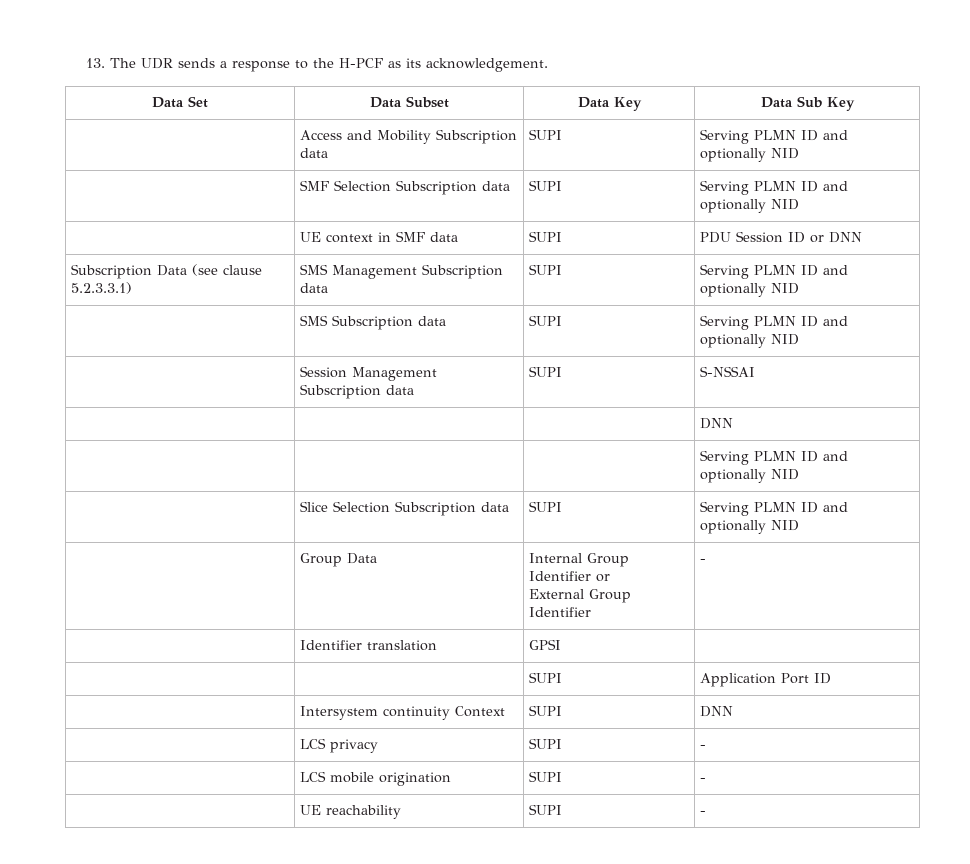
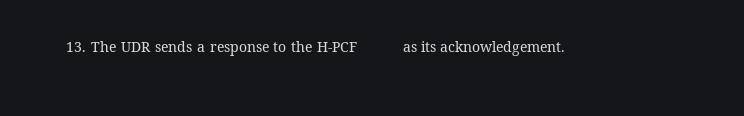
- Data Set | Data Subset | Data Key | Data Sub Key
- | Access and Mobility Subscription data | SUPI | Serving PLMN ID and optionally NID
- | SMF Selection Subscription data | SUPI | Serving PLMN ID and optionally NID
- | UE context in SMF data | SUPI | PDU Session ID or DNN
- Subscription Data (see clause 5.2.3.3.1) | SMS Management Subscription data | SUPI | Serving PLMN ID and optionally NID
- | SMS Subscription data | SUPI | Serving PLMN ID and optionally NID
- | Session Management Subscription data | SUPI | S-NSSAI
- | | | DNN
- | | | Serving PLMN ID and optionally NID
- | Slice Selection Subscription data | SUPI | Serving PLMN ID and optionally NID
- | Group Data | Internal Group Identifier or
- External Group Identifier | -
- | Identifier translation | GPSI |
- | | SUPI | Application Port ID
- | Intersystem continuity Context | SUPI | DNN
- | LCS privacy | SUPI | -
- | LCS mobile origination | SUPI | -
- | UE reachability | SUPI | -

